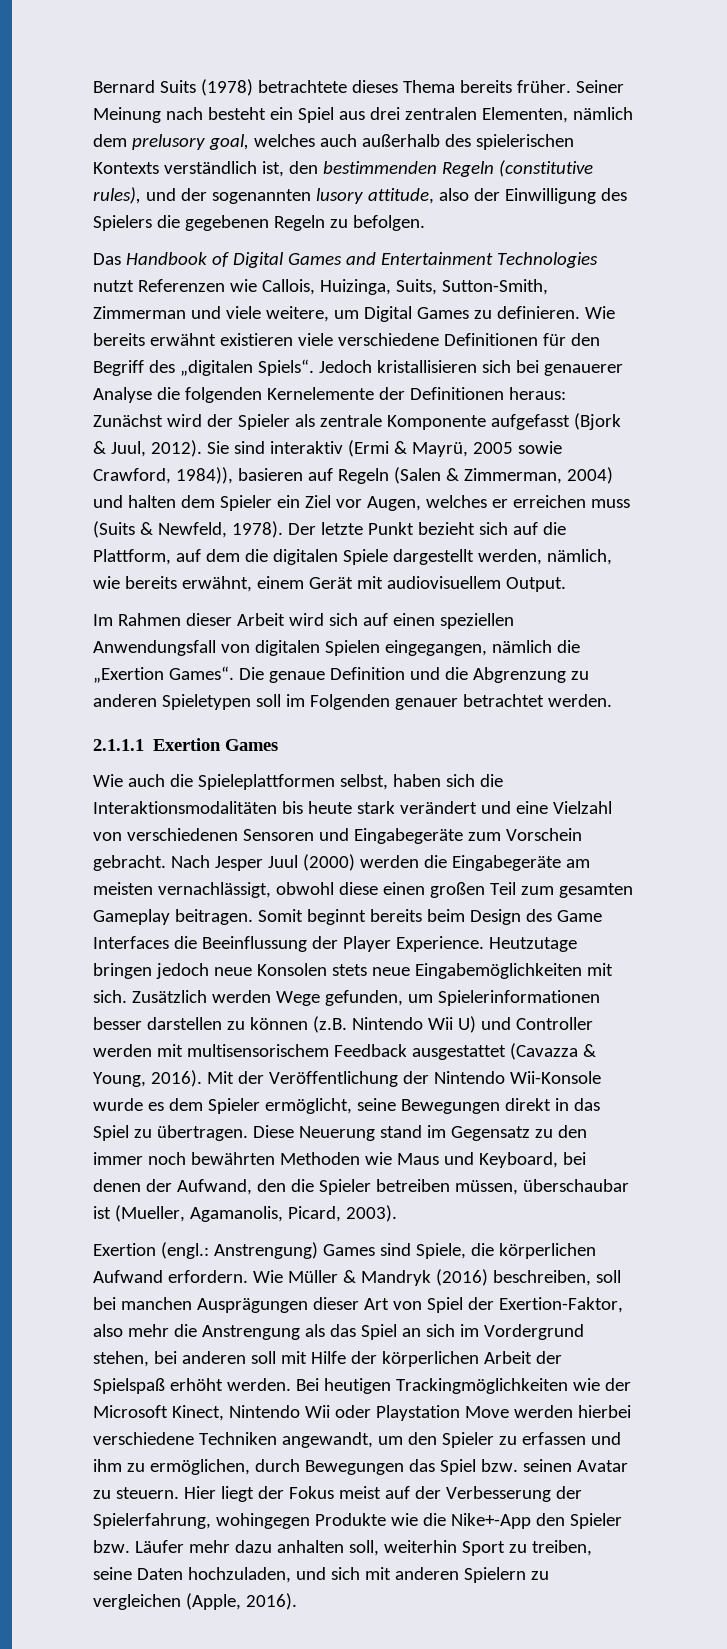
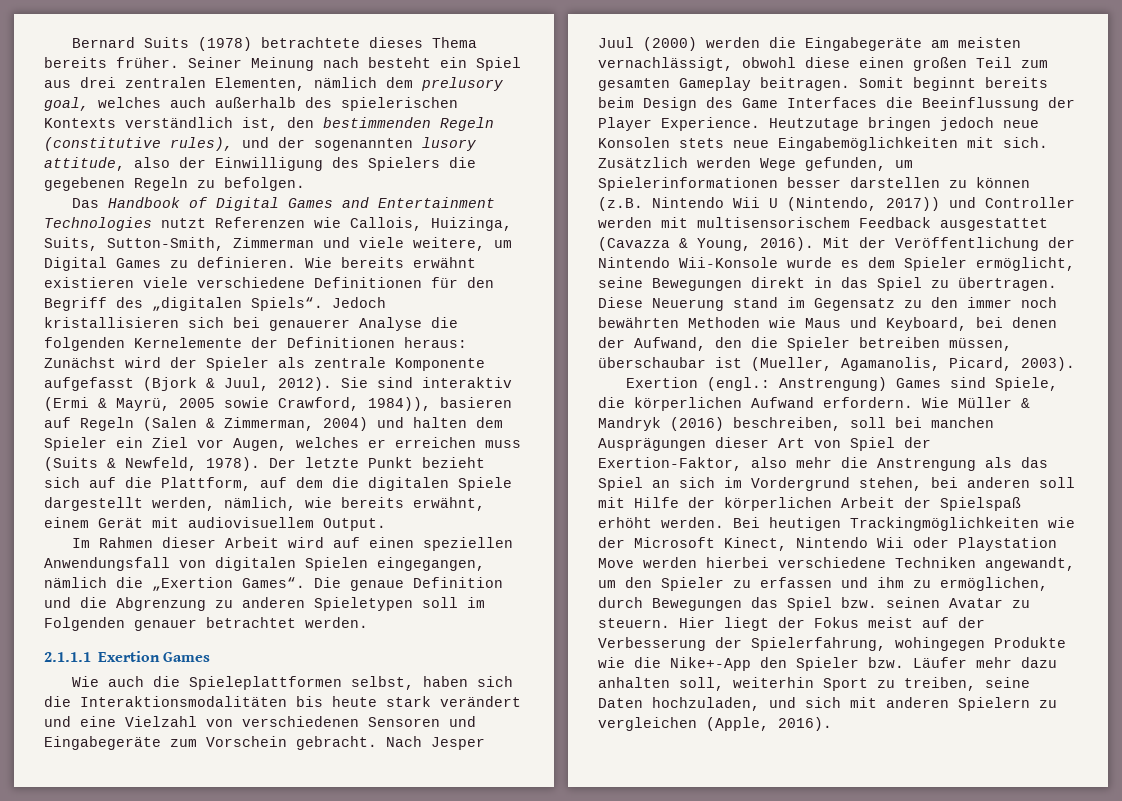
- Im Rahmen dieser Arbeit wird sich auf einen speziellen Anwendungsfall von digitalen Spielen eingegangen, nämlich die „Exertion Games“.
+ Im Rahmen dieser Arbeit wird auf einen speziellen Anwendungsfall von digitalen Spielen eingegangen, nämlich die „Exertion Games“.
- Zusätzlich werden Wege gefunden, um Spielerinformationen besser darstellen zu können (z.B. Nintendo Wii U) und Controller werden mit multisensorischem Feedback ausgestattet (Cavazza & Young, 2016).
+ Zusätzlich werden Wege gefunden, um Spielerinformationen besser darstellen zu können (z.B. Nintendo Wii U (Nintendo, 2017)) und Controller werden mit multisensorischem Feedback ausgestattet (Cavazza & Young, 2016).

